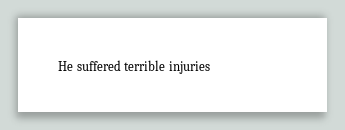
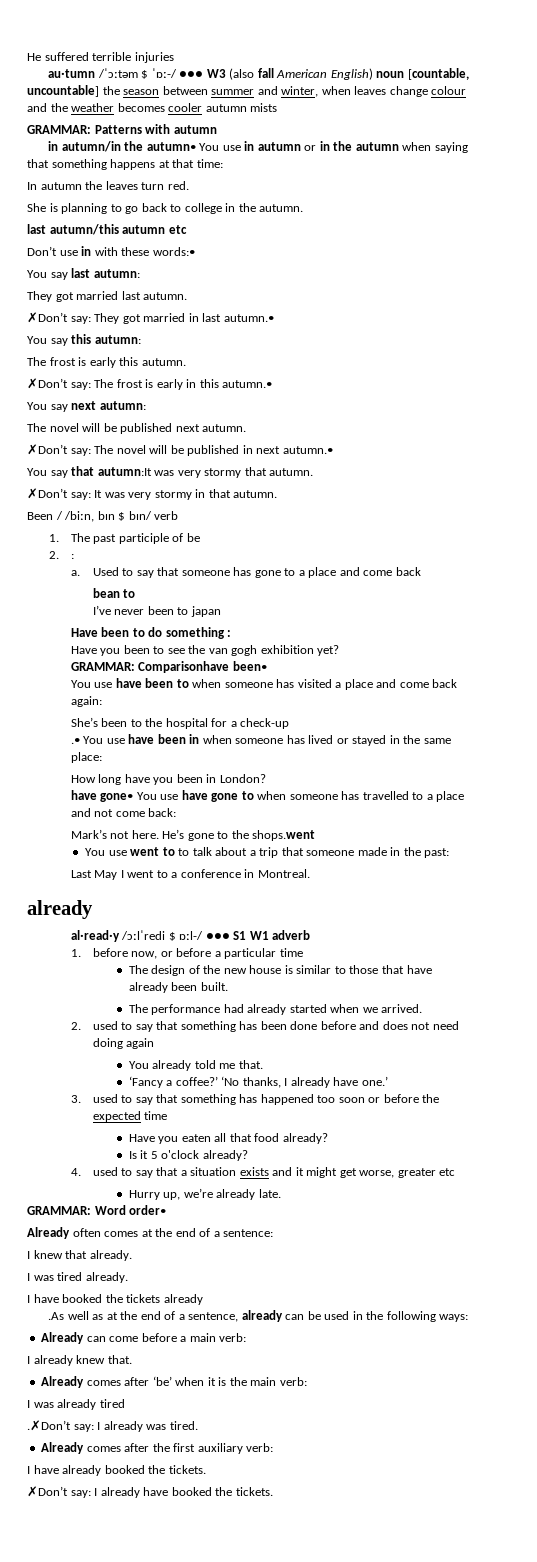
+ au‧tumn /ˈɔːtəm $ ˈɒː-/ ●●● W3 (also fall American English) noun [countable, uncountable] the season between summer and winter, when leaves change colour and the weather becomes cooler autumn mists
+ GRAMMAR: Patterns with autumn
+ in autumn/in the autumn• You use in autumn or in the autumn when saying that something happens at that time:
+ In autumn the leaves turn red.
+ She is planning to go back to college in the autumn.
+ last autumn/this autumn etc
+ Don’t use in with these words:•
+ You say last autumn:
+ They got married last autumn.
+ ✗Don’t say: They got married in last autumn.•
+ You say this autumn:
+ The frost is early this autumn.
+ ✗Don’t say: The frost is early in this autumn.•
+ You say next autumn:
+ The novel will be published next autumn.
+ ✗Don’t say: The novel will be published in next autumn.•
+ You say that autumn:It was very stormy that autumn.
+ ✗Don’t say: It was very stormy in that autumn.
+ Been / /biːn, bɪn $ bɪn/ verb
+ 1. The past participle of be
+ 2. :
+ a. Used to say that someone has gone to a place and come back
+ bean to
+ I’ve never been to japan
+ Have been to do something :
+ Have you been to see the van gogh exhibition yet?
+ GRAMMAR: Comparisonhave been•
+ You use have been to when someone has visited a place and come back again:
+ She’s been to the hospital for a check-up
+ .• You use have been in when someone has lived or stayed in the same place:
+ How long have you been in London?
+ have gone• You use have gone to when someone has travelled to a place and not come back:
+ Mark’s not here. He’s gone to the shops.went
+ You use went to to talk about a trip that someone made in the past:
+ Last May I went to a conference in Montreal.
+ already
+ al‧read‧y /ɔːlˈredi $ ɒːl-/ ●●● S1 W1 adverb
+ 1. before now, or before a particular time
+ The design of the new house is similar to those that have already been built.
+ The performance had already started when we arrived.
+ 2. used to say that something has been done before and does not need doing again
+ You already told me that.
+ ‘Fancy a coffee?’ ‘No thanks, I already have one.’
+ 3. used to say that something has happened too soon or before the expected time
+ Have you eaten all that food already?
+ Is it 5 o'clock already?
+ 4. used to say that a situation exists and it might get worse, greater etc
+ Hurry up, we’re already late.
+ GRAMMAR: Word order•
+ Already often comes at the end of a sentence:
+ I knew that already.
+ I was tired already.
+ I have booked the tickets already
+ .As well as at the end of a sentence, already can be used in the following ways:
+ Already can come before a main verb:
+ I already knew that.
+ Already comes after ‘be’ when it is the main verb:
+ I was already tired
+ .✗Don’t say: I already was tired.
+ Already comes after the first auxiliary verb:
+ I have already booked the tickets.
+ ✗Don’t say: I already have booked the tickets.

